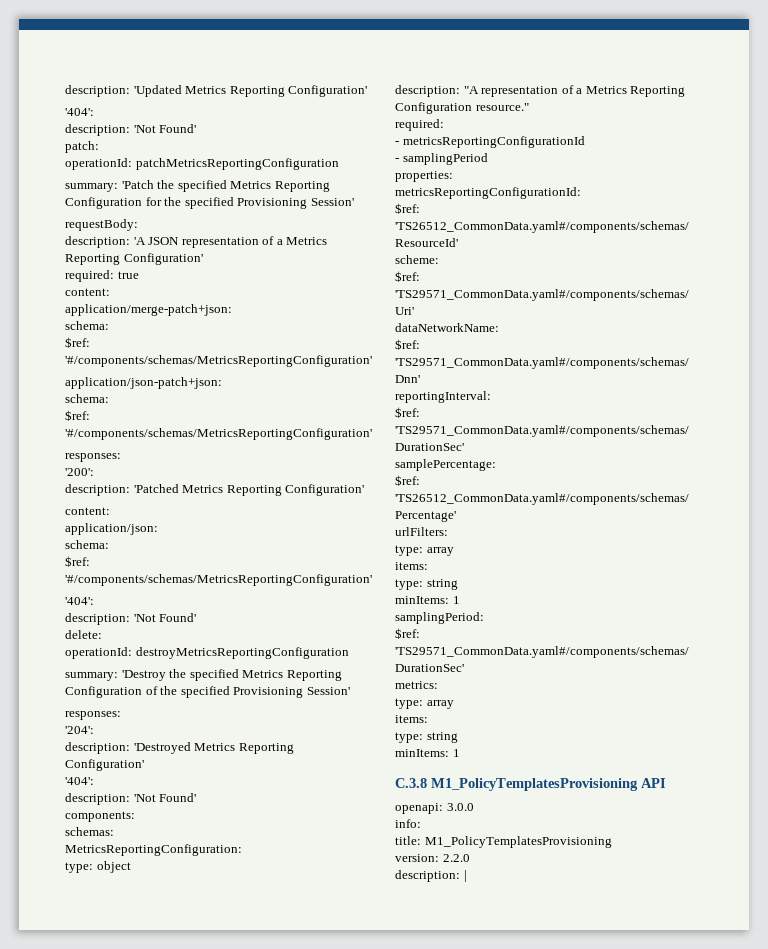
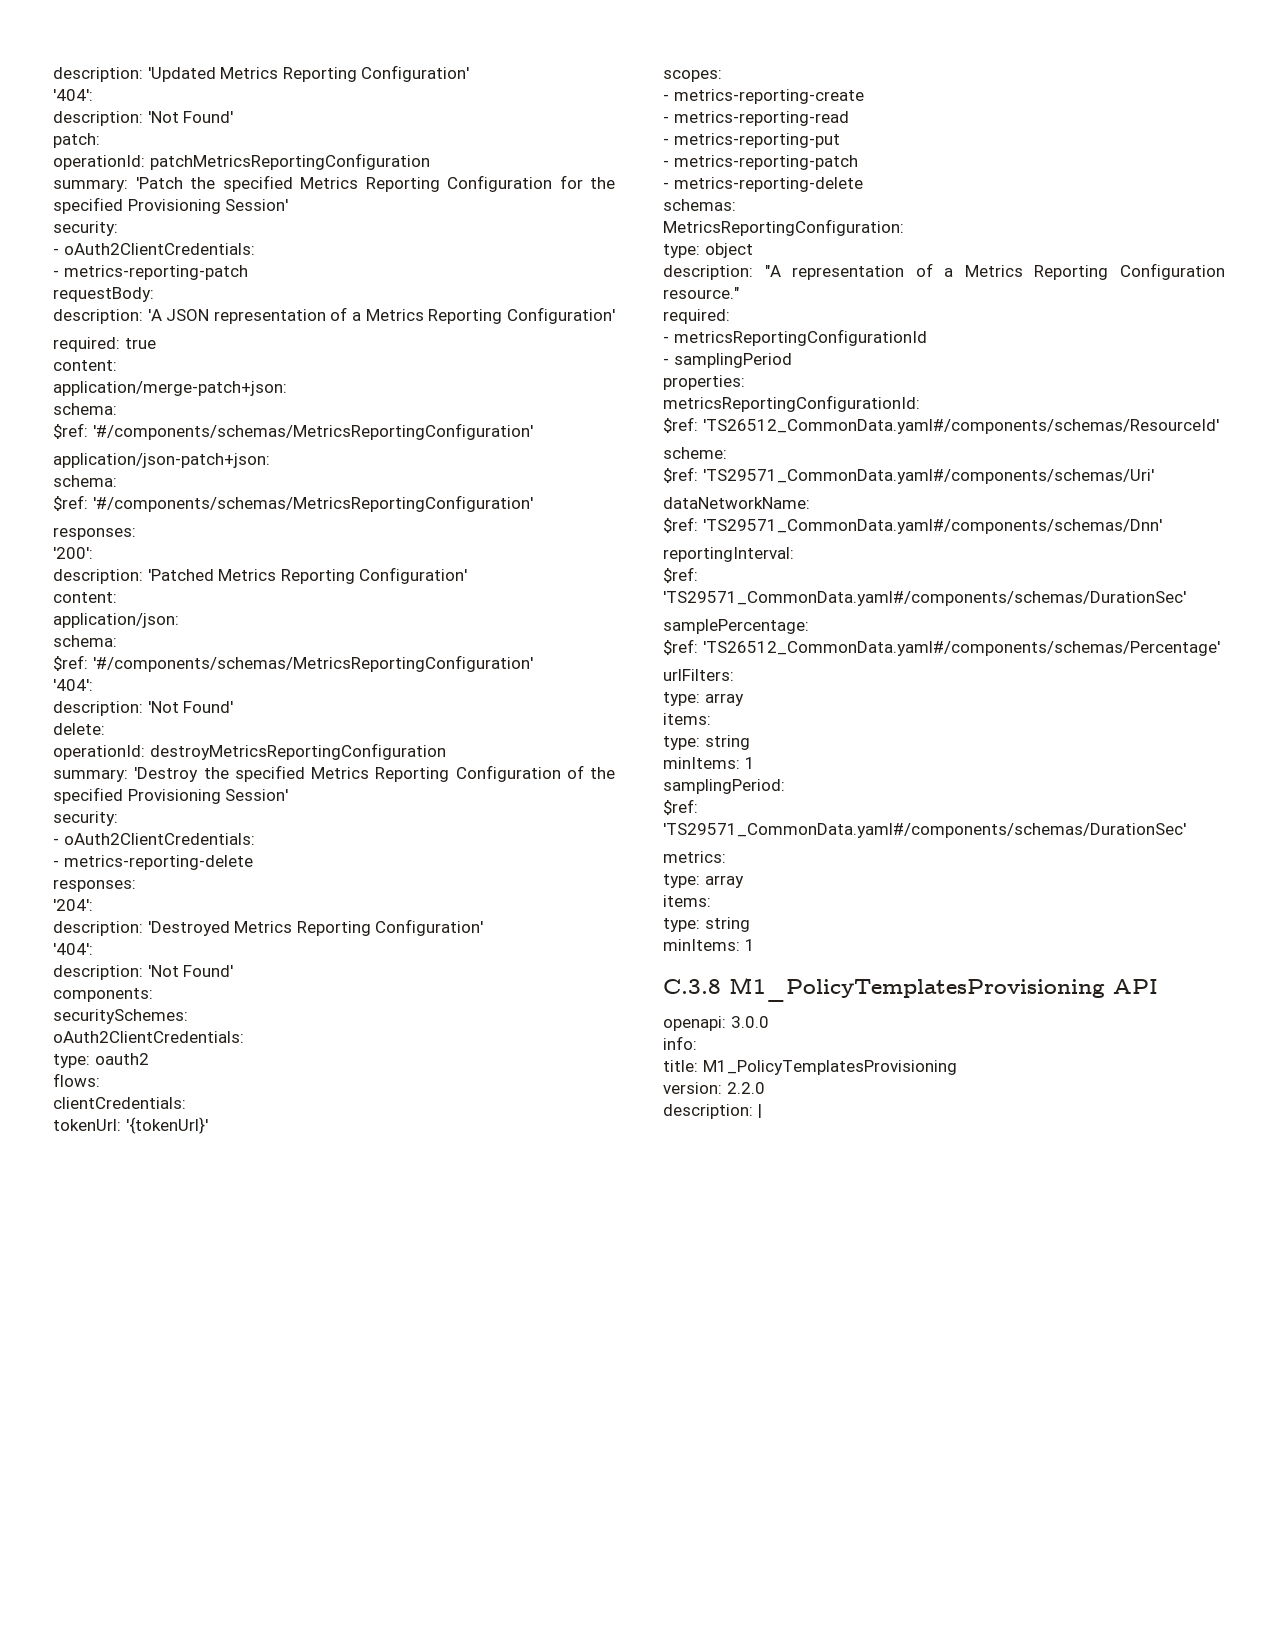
  summary: 'Patch the specified Metrics Reporting Configuration for the specified Provisioning Session'
+ security:
+ - oAuth2ClientCredentials:
+ - metrics-reporting-patch
  summary: 'Destroy the specified Metrics Reporting Configuration of the specified Provisioning Session'
+ security:
+ - oAuth2ClientCredentials:
+ - metrics-reporting-delete
+ securitySchemes:
+ oAuth2ClientCredentials:
+ type: oauth2
+ flows:
+ clientCredentials:
+ tokenUrl: '{tokenUrl}'
+ scopes:
+ - metrics-reporting-create
+ - metrics-reporting-read
+ - metrics-reporting-put
+ - metrics-reporting-patch
+ - metrics-reporting-delete

